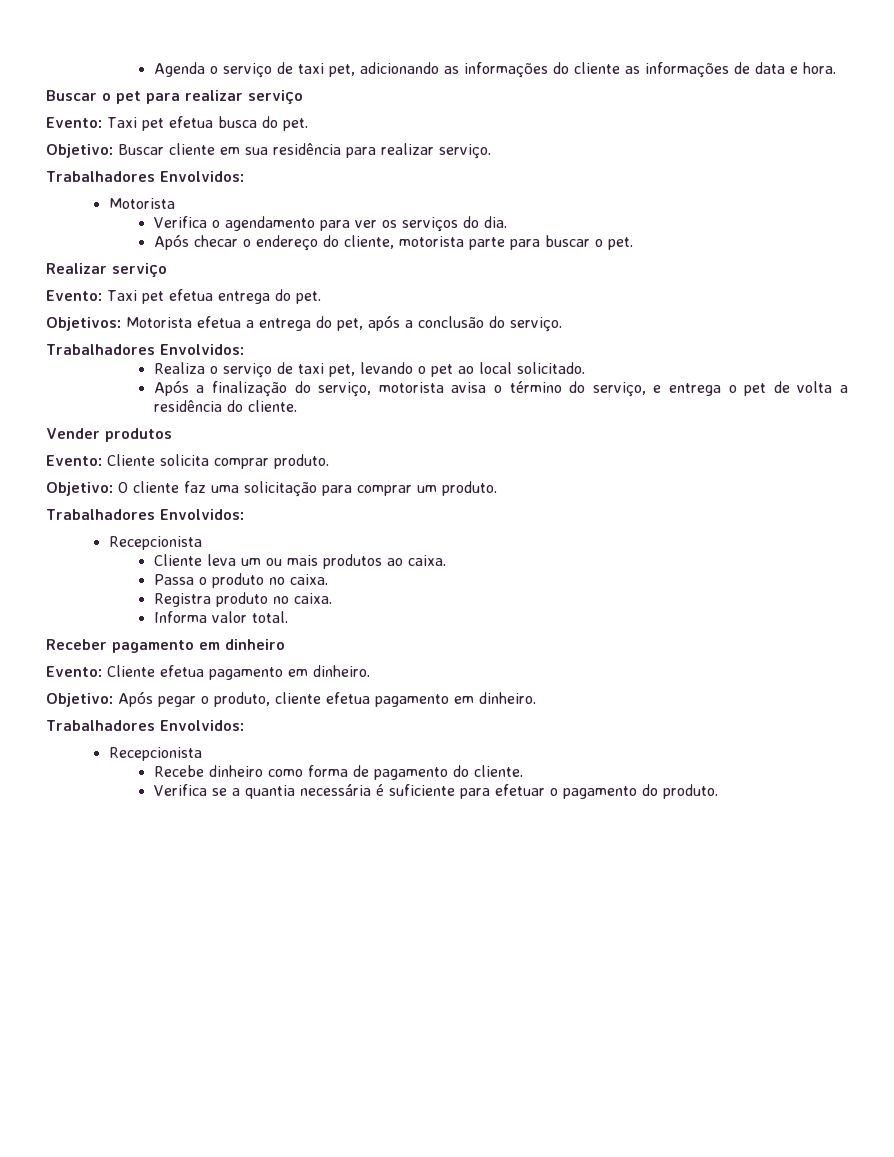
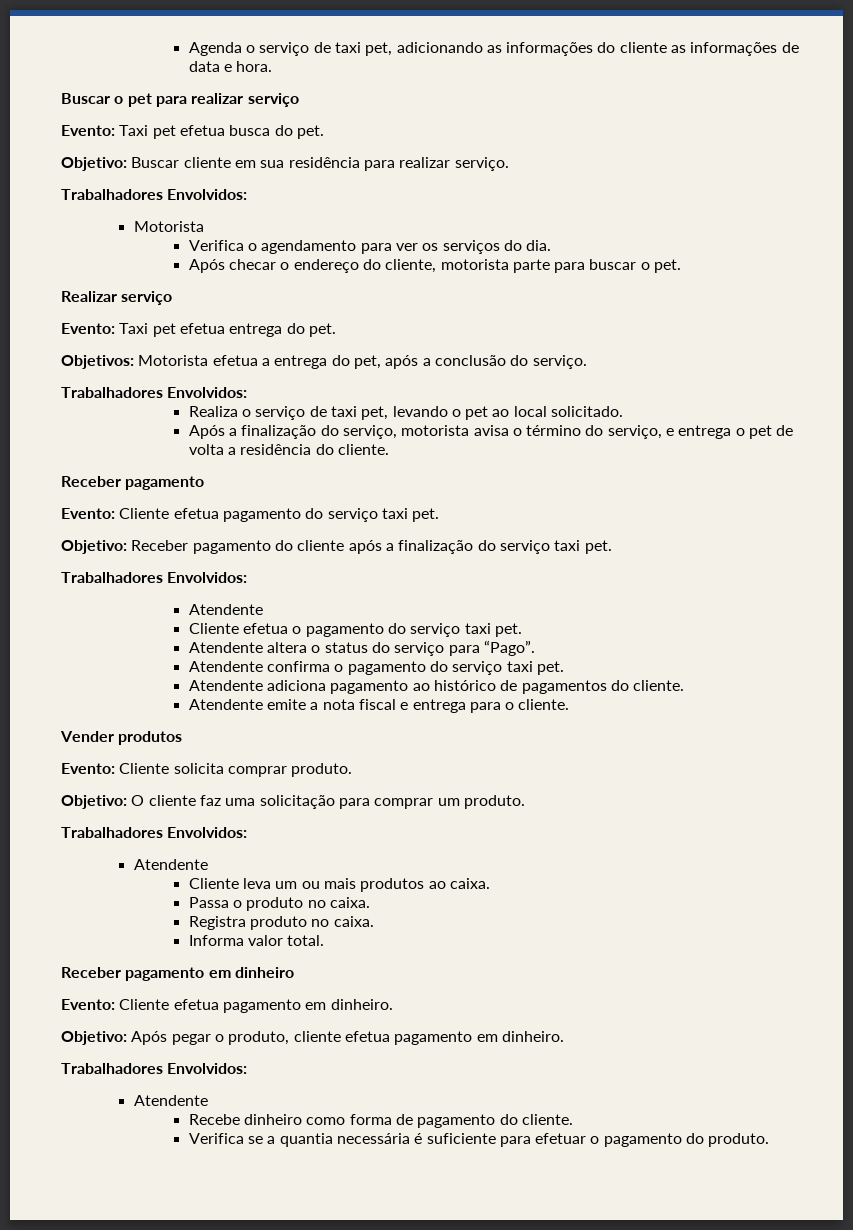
  Após a finalização do serviço, motorista avisa o término do serviço, e entrega o pet de volta a residência do cliente.
+ Receber pagamento
+ Evento: Cliente efetua pagamento do serviço taxi pet.
+ Objetivo: Receber pagamento do cliente após a finalização do serviço taxi pet.
+ Trabalhadores Envolvidos:
+ Atendente
+ Cliente efetua o pagamento do serviço taxi pet.
+ Atendente altera o status do serviço para “Pago”.
+ Atendente confirma o pagamento do serviço taxi pet.
+ Atendente adiciona pagamento ao histórico de pagamentos do cliente.
+ Atendente emite a nota fiscal e entrega para o cliente.
  Objetivo: O cliente faz uma solicitação para comprar um produto.
  Trabalhadores Envolvidos:
- Recepcionista
+ Atendente
  Objetivo: Após pegar o produto, cliente efetua pagamento em dinheiro.
  Trabalhadores Envolvidos:
- Recepcionista
+ Atendente

